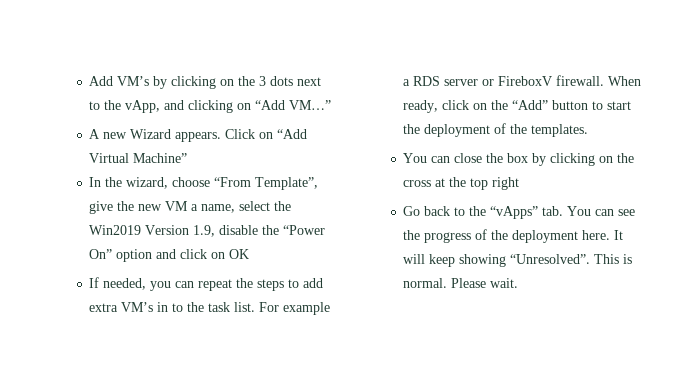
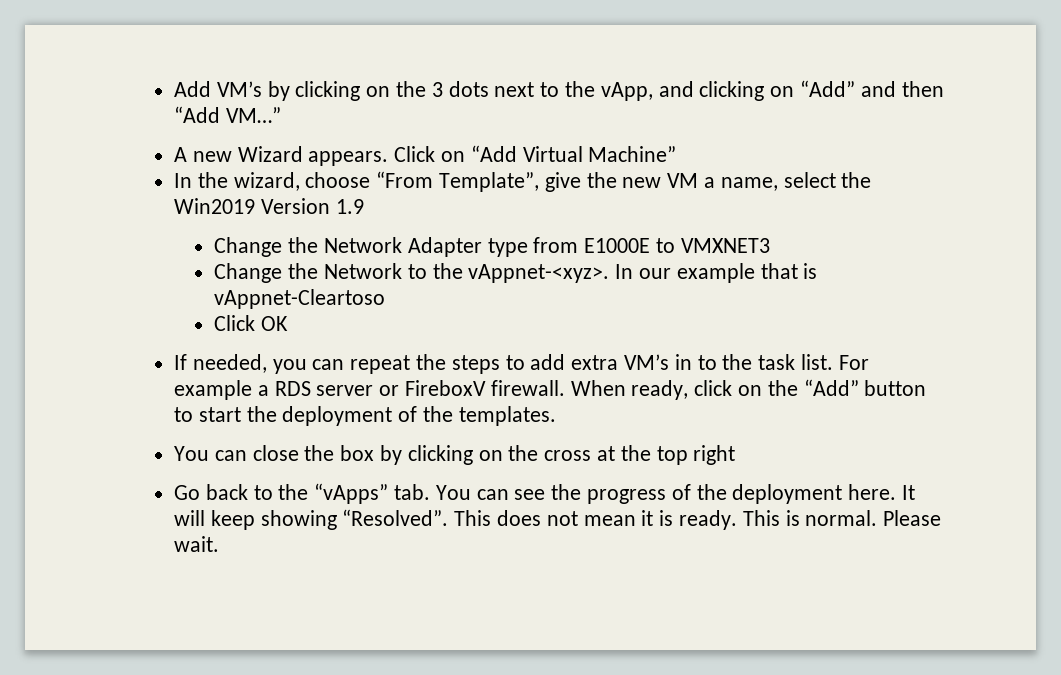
- Add VM’s by clicking on the 3 dots next to the vApp, and clicking on “Add VM…”
+ Add VM’s by clicking on the 3 dots next to the vApp, and clicking on “Add” and then “Add VM…”
- In the wizard, choose “From Template”, give the new VM a name, select the Win2019 Version 1.9, disable the “Power On” option and click on OK
+ In the wizard, choose “From Template”, give the new VM a name, select the Win2019 Version 1.9
+ Change the Network Adapter type from E1000E to VMXNET3
+ Change the Network to the vAppnet-<xyz>. In our example that is vAppnet-Cleartoso
+ Click OK
- It will keep showing “Unresolved”.
+ It will keep showing “Resolved”. This does not mean it is ready.

